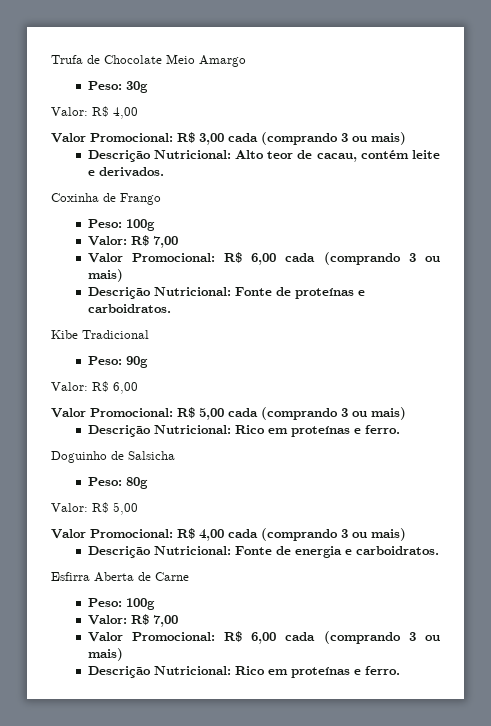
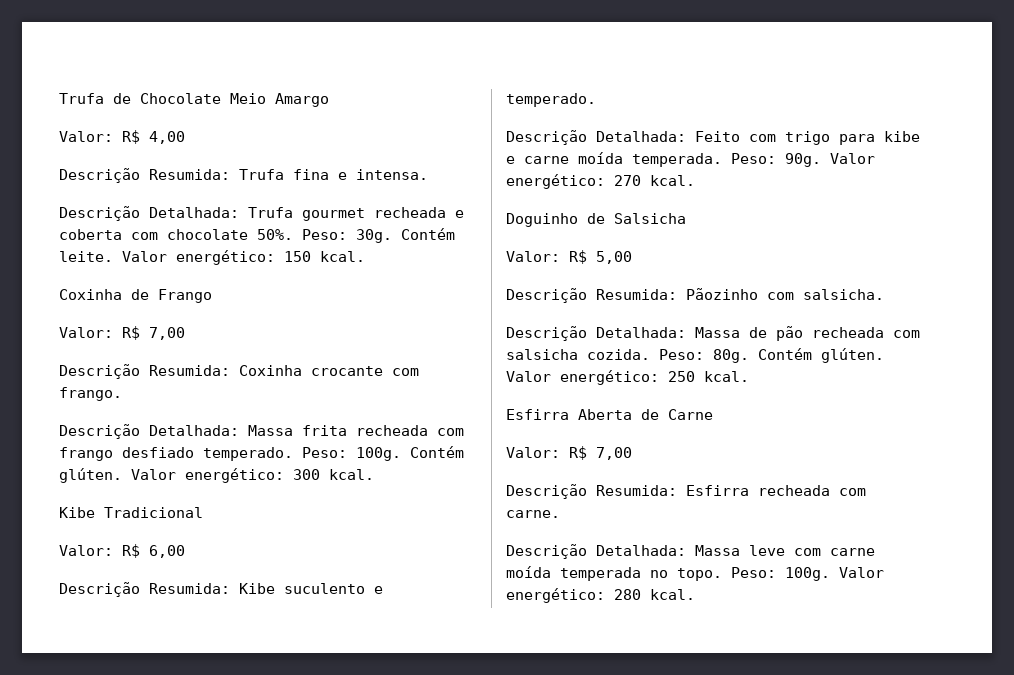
- Peso: 30g
- Valor Promocional: R$ 3,00 cada (comprando 3 ou mais)
- Descrição Nutricional: Alto teor de cacau, contém leite e derivados.
+ Descrição Resumida: Trufa fina e intensa.
+ Descrição Detalhada: Trufa gourmet recheada e coberta com chocolate 50%. Peso: 30g. Contém leite. Valor energético: 150 kcal.
  Coxinha de Frango
- Peso: 100g
  Valor: R$ 7,00
- Valor Promocional: R$ 6,00 cada (comprando 3 ou mais)
- Descrição Nutricional: Fonte de proteínas e carboidratos.
+ Descrição Resumida: Coxinha crocante com frango.
+ Descrição Detalhada: Massa frita recheada com frango desfiado temperado. Peso: 100g. Contém glúten. Valor energético: 300 kcal.
- Peso: 90g
- Valor Promocional: R$ 5,00 cada (comprando 3 ou mais)
- Descrição Nutricional: Rico em proteínas e ferro.
+ Descrição Resumida: Kibe suculento e temperado.
+ Descrição Detalhada: Feito com trigo para kibe e carne moída temperada. Peso: 90g. Valor energético: 270 kcal.
- Peso: 80g
- Valor Promocional: R$ 4,00 cada (comprando 3 ou mais)
- Descrição Nutricional: Fonte de energia e carboidratos.
+ Descrição Resumida: Pãozinho com salsicha.
+ Descrição Detalhada: Massa de pão recheada com salsicha cozida. Peso: 80g. Contém glúten. Valor energético: 250 kcal.
  Esfirra Aberta de Carne
- Peso: 100g
  Valor: R$ 7,00
- Valor Promocional: R$ 6,00 cada (comprando 3 ou mais)
- Descrição Nutricional: Rico em proteínas e ferro.
+ Descrição Resumida: Esfirra recheada com carne.
+ Descrição Detalhada: Massa leve com carne moída temperada no topo. Peso: 100g. Valor energético: 280 kcal.

